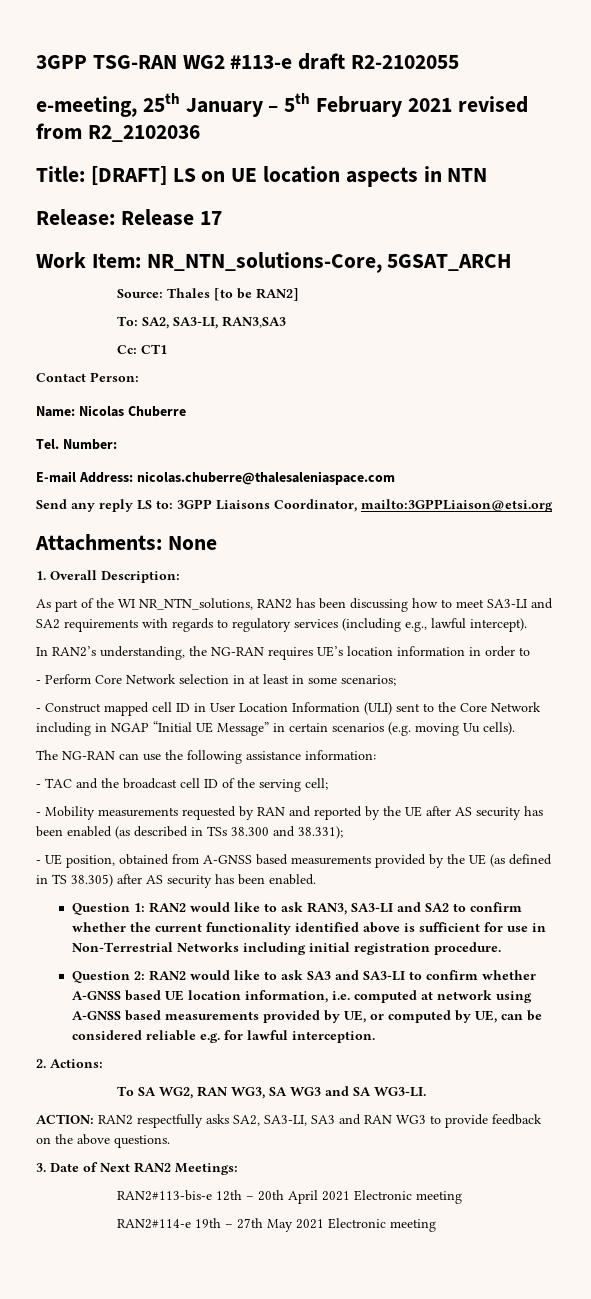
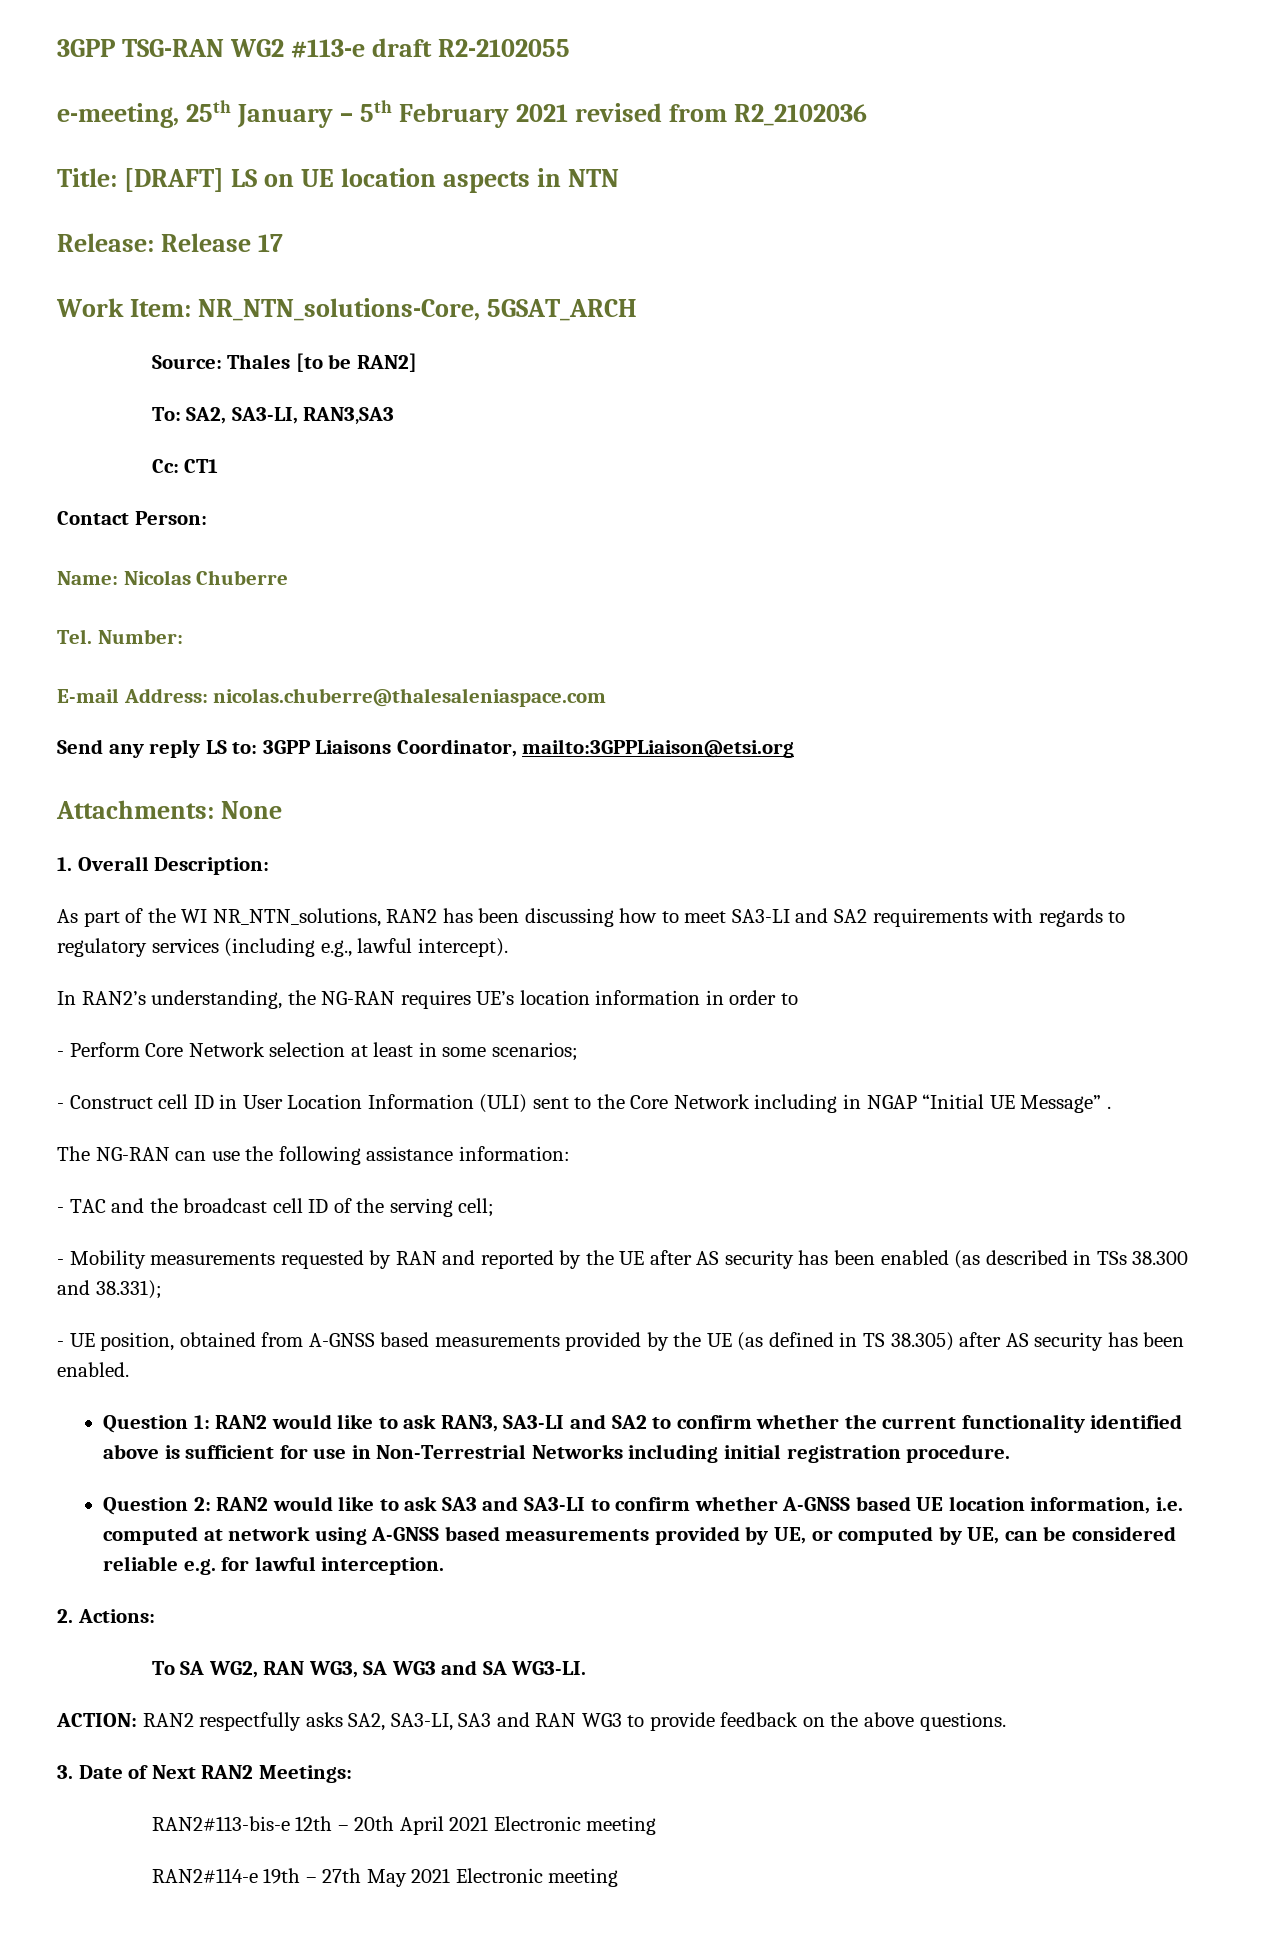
- - Perform Core Network selection in at least in some scenarios;
+ - Perform Core Network selection at least in some scenarios;
- - Construct mapped cell ID in User Location Information (ULI) sent to the Core Network including in NGAP “Initial UE Message” in certain scenarios (e.g. moving Uu cells).
+ - Construct cell ID in User Location Information (ULI) sent to the Core Network including in NGAP “Initial UE Message” .

